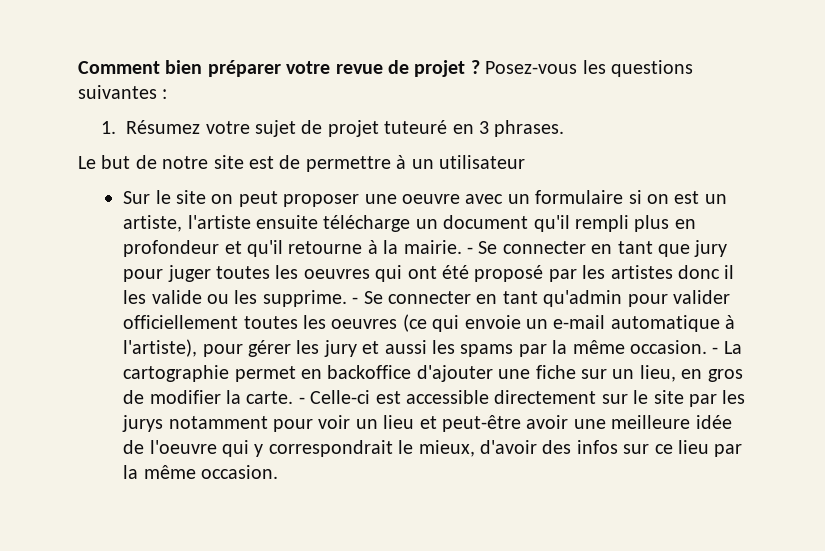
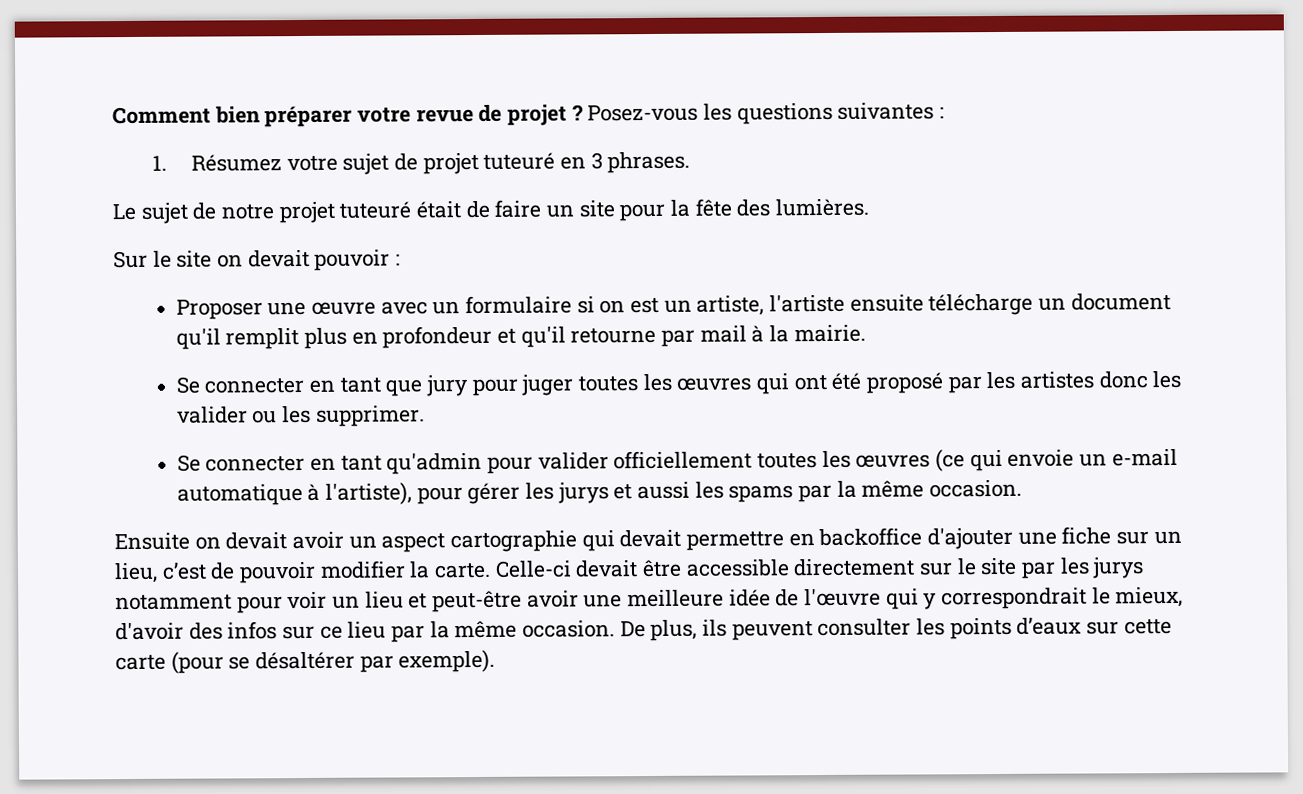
- Le but de notre site est de permettre à un utilisateur
- Sur le site on peut proposer une oeuvre avec un formulaire si on est un artiste, l'artiste ensuite télécharge un document qu'il rempli plus en profondeur et qu'il retourne à la mairie. - Se connecter en tant que jury pour juger toutes les oeuvres qui ont été proposé par les artistes donc il les valide ou les supprime. - Se connecter en tant qu'admin pour valider officiellement toutes les oeuvres (ce qui envoie un e-mail automatique à l'artiste), pour gérer les jury et aussi les spams par la même occasion. - La cartographie permet en backoffice d'ajouter une fiche sur un lieu, en gros de modifier la carte. - Celle-ci est accessible directement sur le site par les jurys notamment pour voir un lieu et peut-être avoir une meilleure idée de l'oeuvre qui y correspondrait le mieux, d'avoir des infos sur ce lieu par la même occasion.
+ Le sujet de notre projet tuteuré était de faire un site pour la fête des lumières.
+ Sur le site on devait pouvoir :
+ Proposer une œuvre avec un formulaire si on est un artiste, l'artiste ensuite télécharge un document qu'il remplit plus en profondeur et qu'il retourne par mail à la mairie.
+ Se connecter en tant que jury pour juger toutes les œuvres qui ont été proposé par les artistes donc les valider ou les supprimer.
+ Se connecter en tant qu'admin pour valider officiellement toutes les œuvres (ce qui envoie un e-mail automatique à l'artiste), pour gérer les jurys et aussi les spams par la même occasion.
+ Ensuite on devait avoir un aspect cartographie qui devait permettre en backoffice d'ajouter une fiche sur un lieu, c’est de pouvoir modifier la carte. Celle-ci devait être accessible directement sur le site par les jurys notamment pour voir un lieu et peut-être avoir une meilleure idée de l'œuvre qui y correspondrait le mieux, d'avoir des infos sur ce lieu par la même occasion.
+ De plus, ils peuvent consulter les points d’eaux sur cette carte (pour se désaltérer par exemple).

